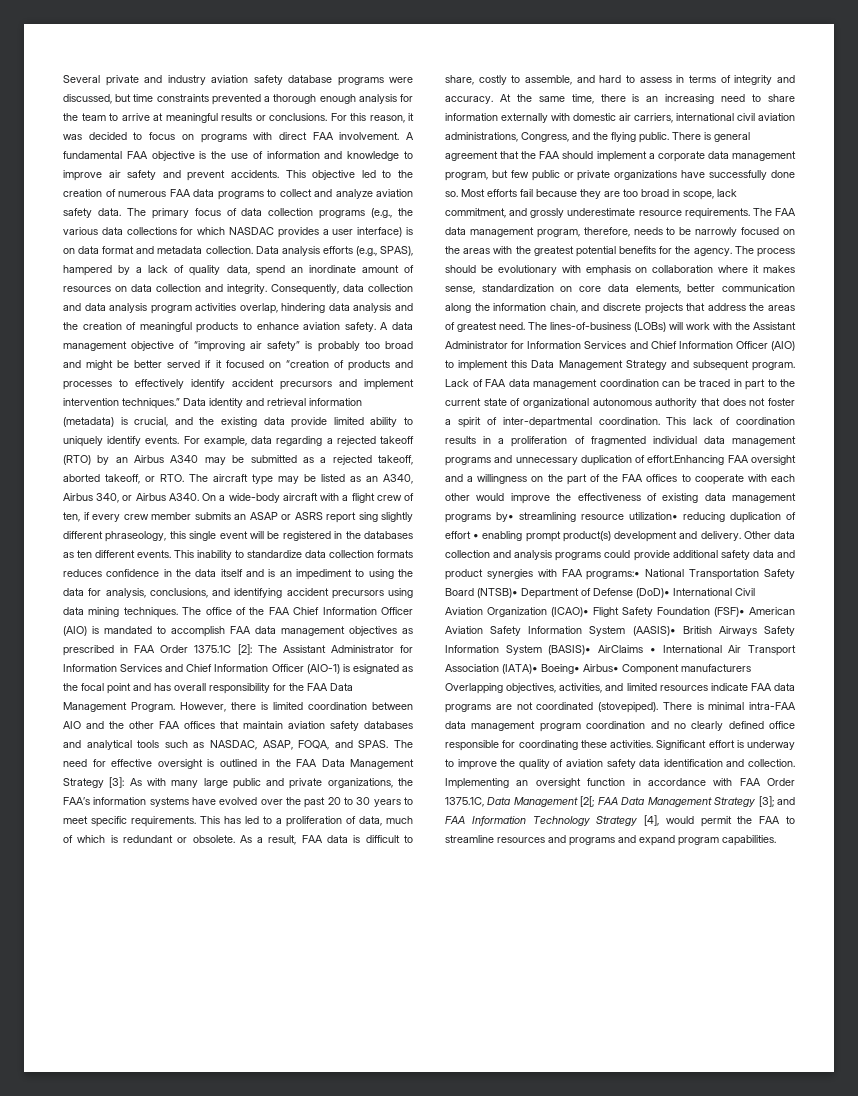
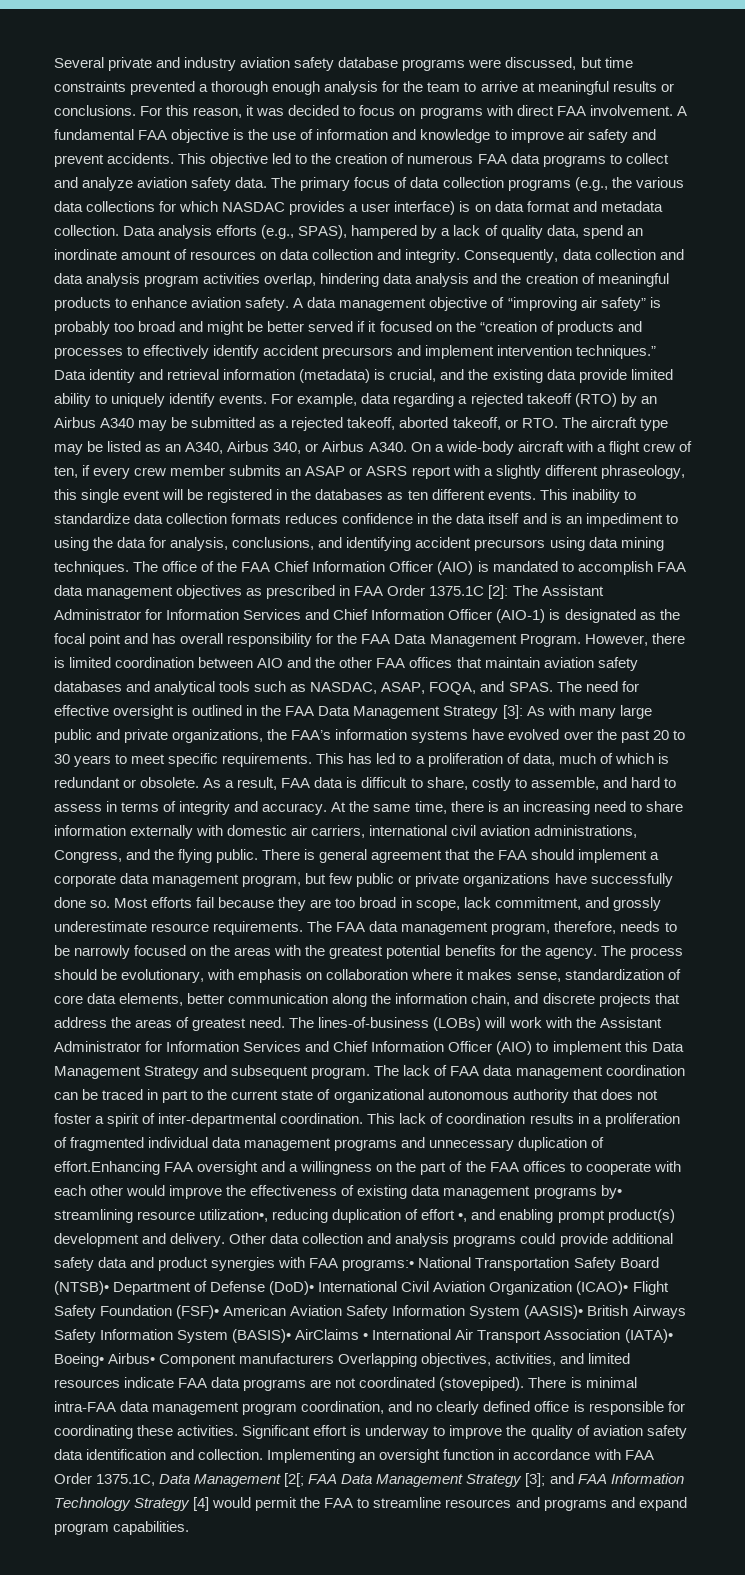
- A data management objective of “improving air safety” is probably too broad and might be better served if it focused on “creation of products and processes to effectively identify accident precursors and implement intervention techniques.”
+ A data management objective of “improving air safety” is probably too broad and might be better served if it focused on the “creation of products and processes to effectively identify accident precursors and implement intervention techniques.”
- On a wide-body aircraft with a flight crew of ten, if every crew member submits an ASAP or ASRS report sing slightly different phraseology, this single event will be registered in the databases as ten different events.
+ On a wide-body aircraft with a flight crew of ten, if every crew member submits an ASAP or ASRS report with a slightly different phraseology, this single event will be registered in the databases as ten different events.
- The office of the FAA Chief Information Officer (AIO) is mandated to accomplish FAA data management objectives as prescribed in FAA Order 1375.1C [2]: The Assistant Administrator for Information Services and Chief Information Officer (AIO-1) is esignated as the focal point and has overall responsibility for the FAA Data Management Program.
+ The office of the FAA Chief Information Officer (AIO) is mandated to accomplish FAA data management objectives as prescribed in FAA Order 1375.1C [2]: The Assistant Administrator for Information Services and Chief Information Officer (AIO-1) is designated as the focal point and has overall responsibility for the FAA Data Management Program.
- The process should be evolutionary with emphasis on collaboration where it makes sense, standardization on core data elements, better communication along the information chain, and discrete projects that address the areas of greatest need.
+ The process should be evolutionary, with emphasis on collaboration where it makes sense, standardization of core data elements, better communication along the information chain, and discrete projects that address the areas of greatest need.
- Lack of FAA data management coordination can be traced in part to the current state of organizational autonomous authority that does not foster a spirit of inter-departmental coordination.
+ The lack of FAA data management coordination can be traced in part to the current state of organizational autonomous authority that does not foster a spirit of inter-departmental coordination.
- This lack of coordination results in a proliferation of fragmented individual data management programs and unnecessary duplication of effort.Enhancing FAA oversight and a willingness on the part of the FAA offices to cooperate with each other would improve the effectiveness of existing data management programs by• streamlining resource utilization• reducing duplication of effort • enabling prompt product(s) development and delivery.
+ This lack of coordination results in a proliferation of fragmented individual data management programs and unnecessary duplication of effort.Enhancing FAA oversight and a willingness on the part of the FAA offices to cooperate with each other would improve the effectiveness of existing data management programs by• streamlining resource utilization•, reducing duplication of effort •, and enabling prompt product(s) development and delivery.
- There is minimal intra-FAA data management program coordination and no clearly defined office responsible for coordinating these activities.
+ There is minimal intra-FAA data management program coordination, and no clearly defined office is responsible for coordinating these activities.
- Implementing an oversight function in accordance with FAA Order 1375.1C, Data Management [2[; FAA Data Management Strategy [3]; and FAA Information Technology Strategy [4], would permit the FAA to streamline resources and programs and expand program capabilities.
+ Implementing an oversight function in accordance with FAA Order 1375.1C, Data Management [2[; FAA Data Management Strategy [3]; and FAA Information Technology Strategy [4] would permit the FAA to streamline resources and programs and expand program capabilities.

